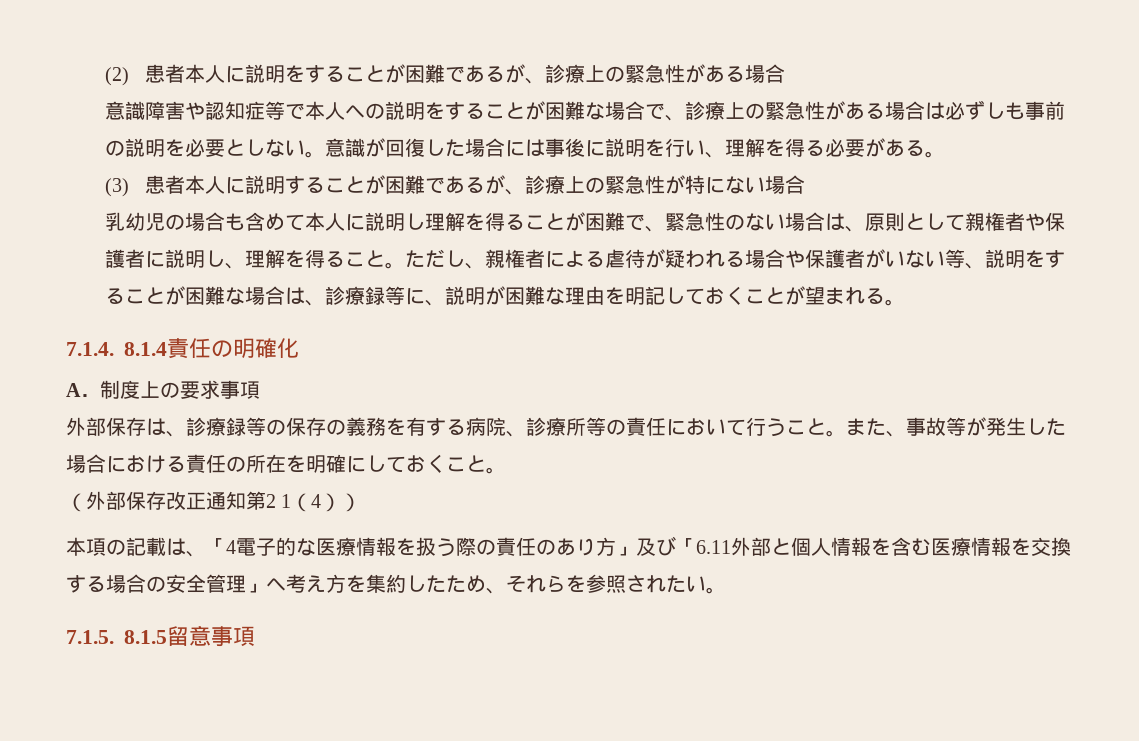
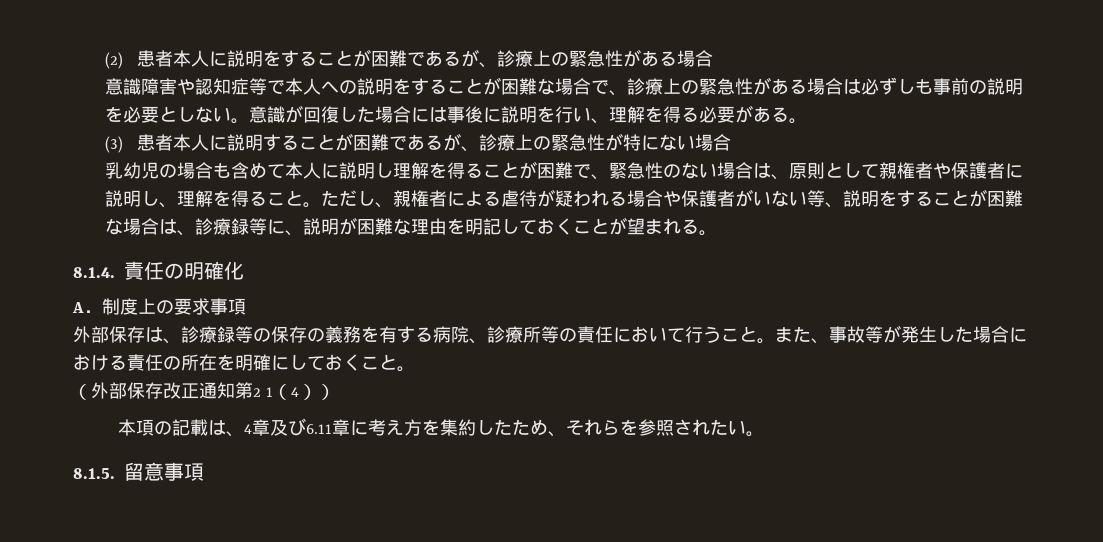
- 7.1.4. 8.1.4責任の明確化
+ 8.1.4.責任の明確化
- 本項の記載は、「4電子的な医療情報を扱う際の責任のあり方」及び「6.11外部と個人情報を含む医療情報を交換する場合の安全管理」へ考え方を集約したため、それらを参照されたい。
+ 本項の記載は、4章及び6.11章に考え方を集約したため、それらを参照されたい。
- 7.1.5. 8.1.5留意事項
+ 8.1.5.留意事項

